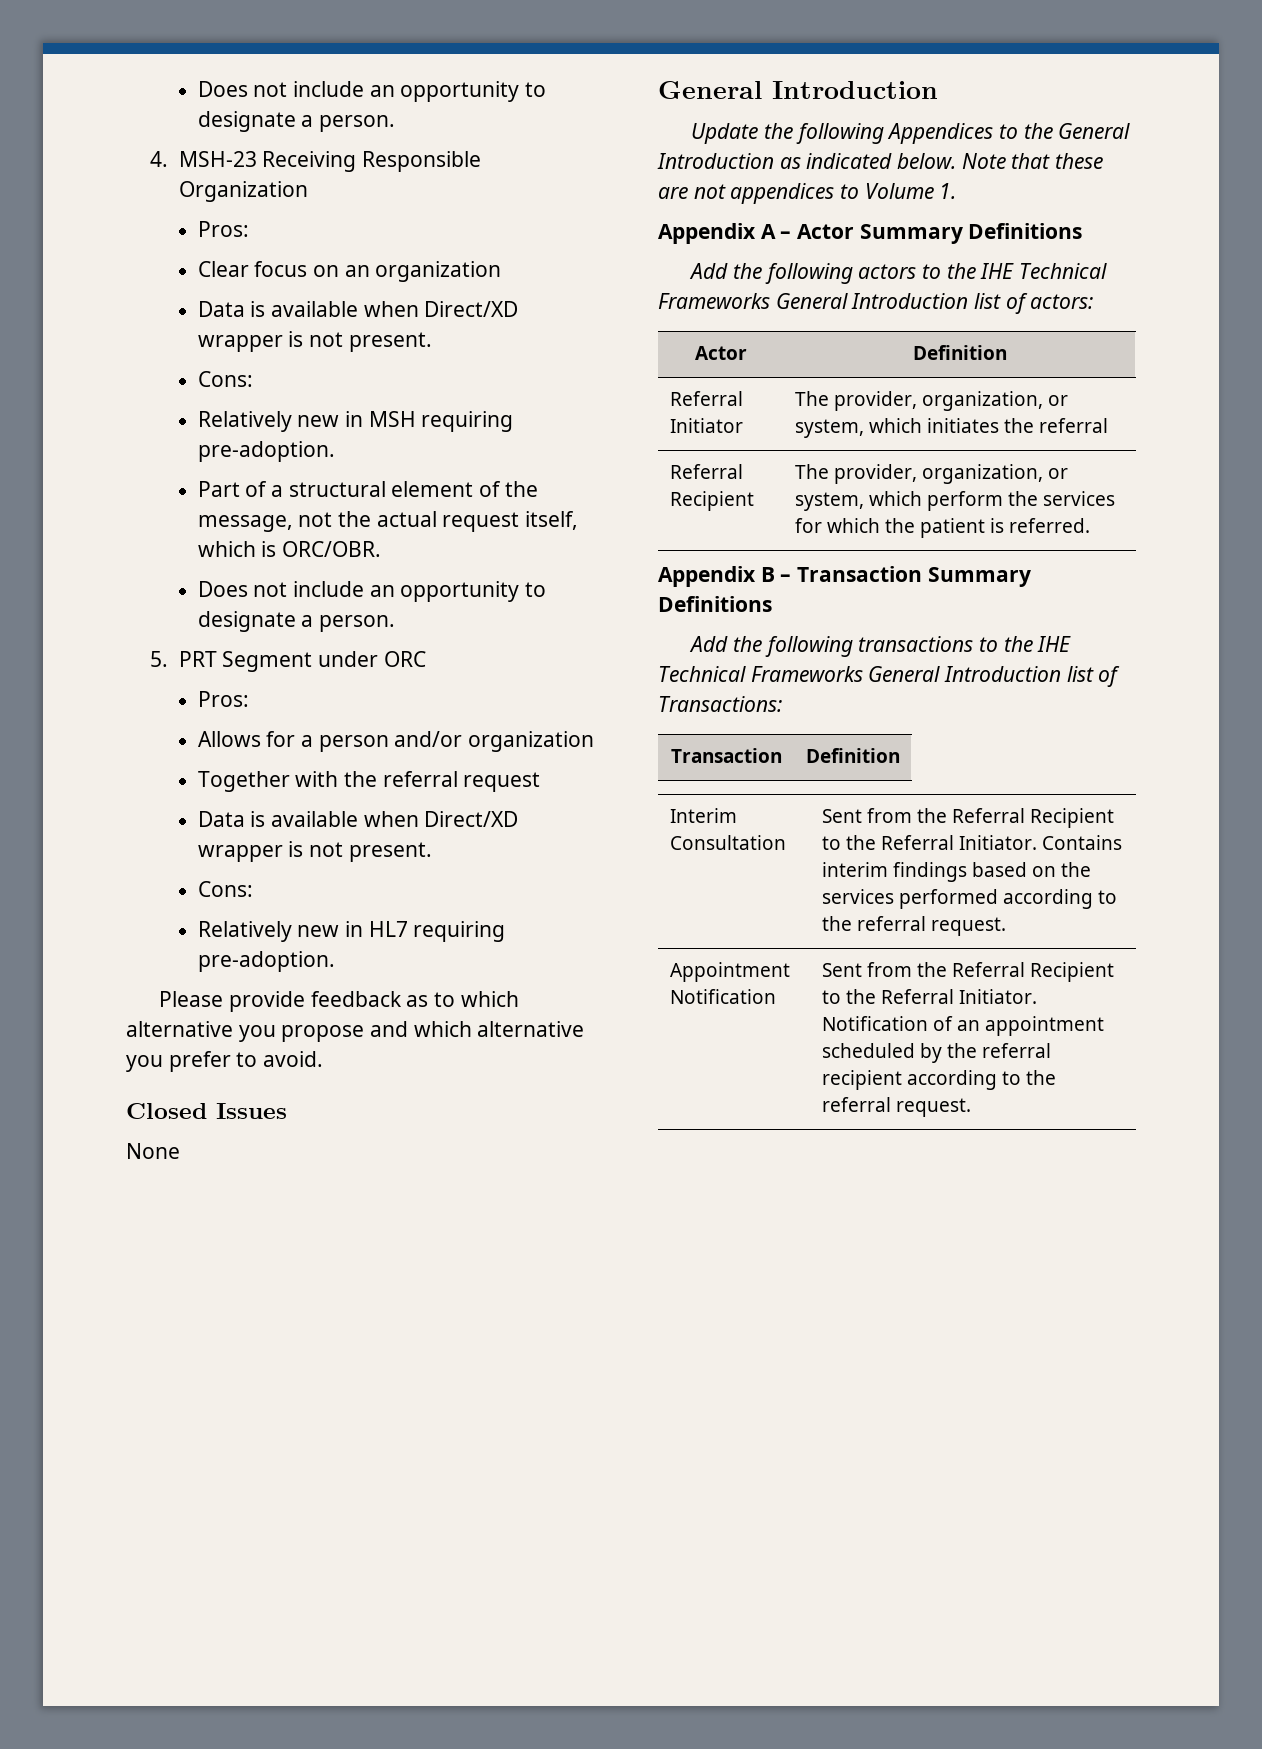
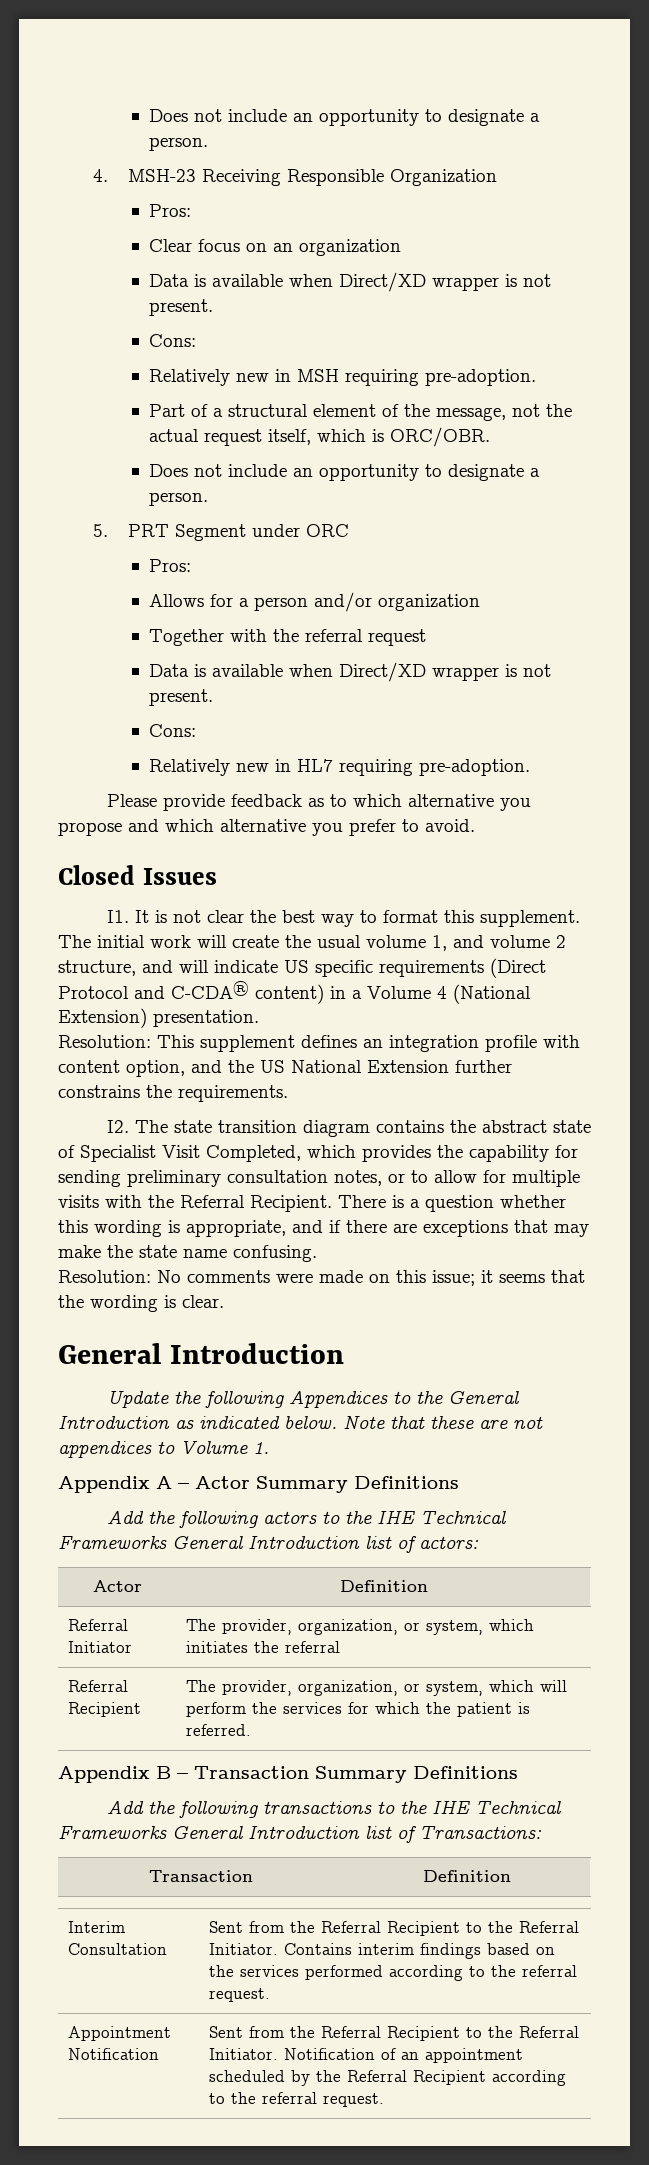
- None
+ I1. It is not clear the best way to format this supplement. The initial work will create the usual volume 1, and volume 2 structure, and will indicate US specific requirements (Direct Protocol and C-CDA® content) in a Volume 4 (National Extension) presentation.
+ Resolution: This supplement defines an integration profile with content option, and the US National Extension further constrains the requirements.
+ I2. The state transition diagram contains the abstract state of Specialist Visit Completed, which provides the capability for sending preliminary consultation notes, or to allow for multiple visits with the Referral Recipient. There is a question whether this wording is appropriate, and if there are exceptions that may make the state name confusing.
+ Resolution: No comments were made on this issue; it seems that the wording is clear.
- Referral Recipient | The provider, organization, or system, which perform the services for which the patient is referred.
+ Referral Recipient | The provider, organization, or system, which will perform the services for which the patient is referred.
- Appointment Notification | Sent from the Referral Recipient to the Referral Initiator. Notification of an appointment scheduled by the referral recipient according to the referral request.
+ Appointment Notification | Sent from the Referral Recipient to the Referral Initiator. Notification of an appointment scheduled by the Referral Recipient according to the referral request.

